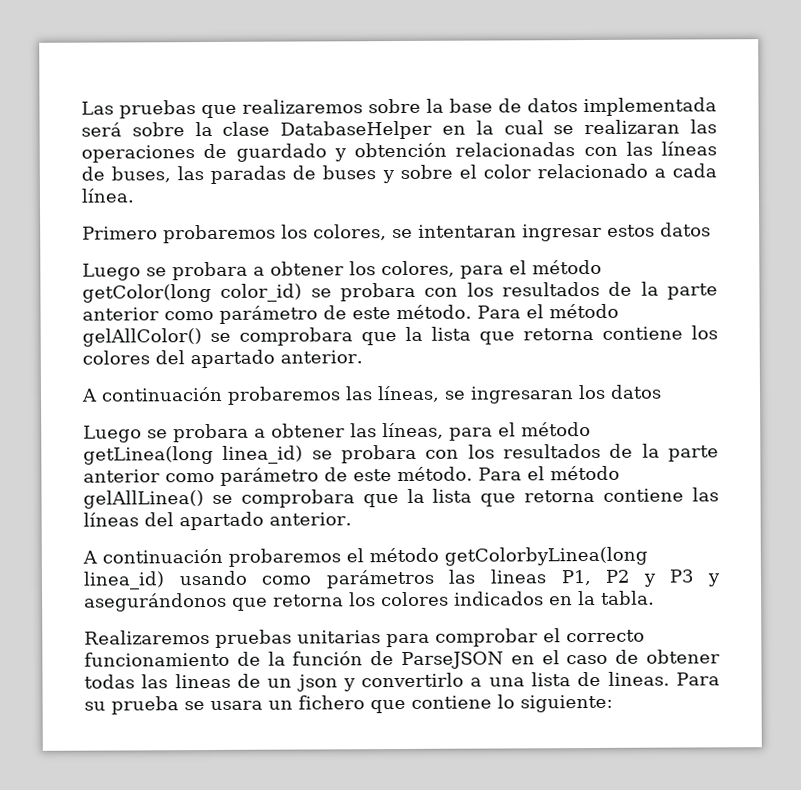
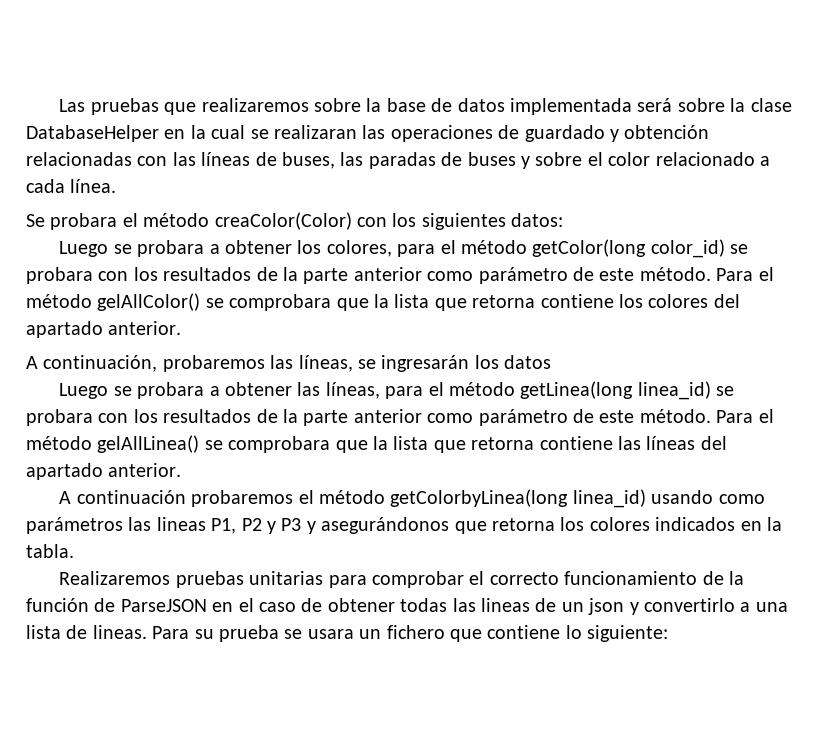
- Primero probaremos los colores, se intentaran ingresar estos datos
+ Se probara el método creaColor(Color) con los siguientes datos:
- A continuación probaremos las líneas, se ingresaran los datos
+ A continuación, probaremos las líneas, se ingresarán los datos

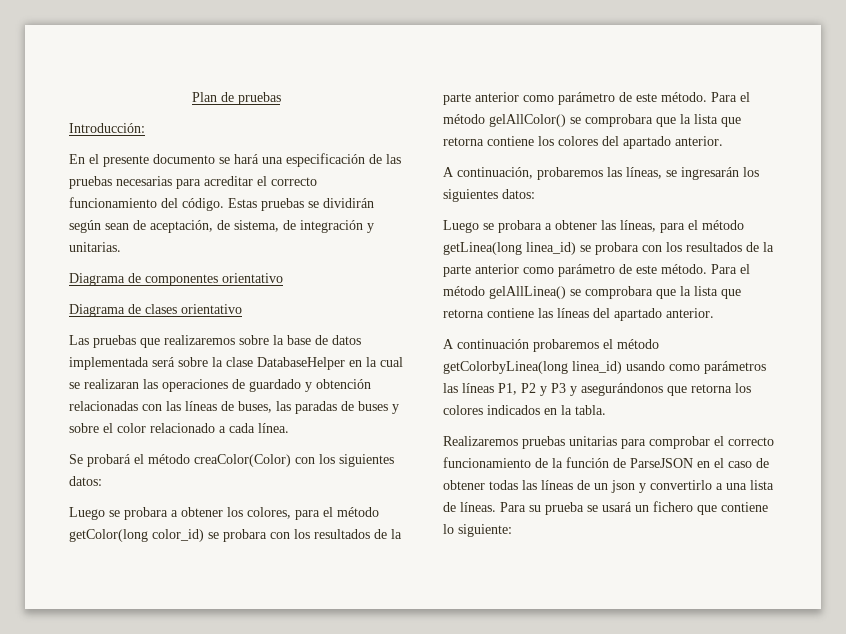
+ Plan de pruebas
+ Introducción:
+ En el presente documento se hará una especificación de las pruebas necesarias para acreditar el correcto funcionamiento del código. Estas pruebas se dividirán según sean de aceptación, de sistema, de integración y unitarias.
+ Diagrama de componentes orientativo
+ Diagrama de clases orientativo
- Se probara el método creaColor(Color) con los siguientes datos:
+ Se probará el método creaColor(Color) con los siguientes datos:
- A continuación, probaremos las líneas, se ingresarán los datos
+ A continuación, probaremos las líneas, se ingresarán los siguientes datos:
- A continuación probaremos el método getColorbyLinea(long linea_id) usando como parámetros las lineas P1, P2 y P3 y asegurándonos que retorna los colores indicados en la tabla.
+ A continuación probaremos el método getColorbyLinea(long linea_id) usando como parámetros las líneas P1, P2 y P3 y asegurándonos que retorna los colores indicados en la tabla.
- Realizaremos pruebas unitarias para comprobar el correcto funcionamiento de la función de ParseJSON en el caso de obtener todas las lineas de un json y convertirlo a una lista de lineas.
+ Realizaremos pruebas unitarias para comprobar el correcto funcionamiento de la función de ParseJSON en el caso de obtener todas las líneas de un json y convertirlo a una lista de líneas.
- Para su prueba se usara un fichero que contiene lo siguiente:
+ Para su prueba se usará un fichero que contiene lo siguiente:

